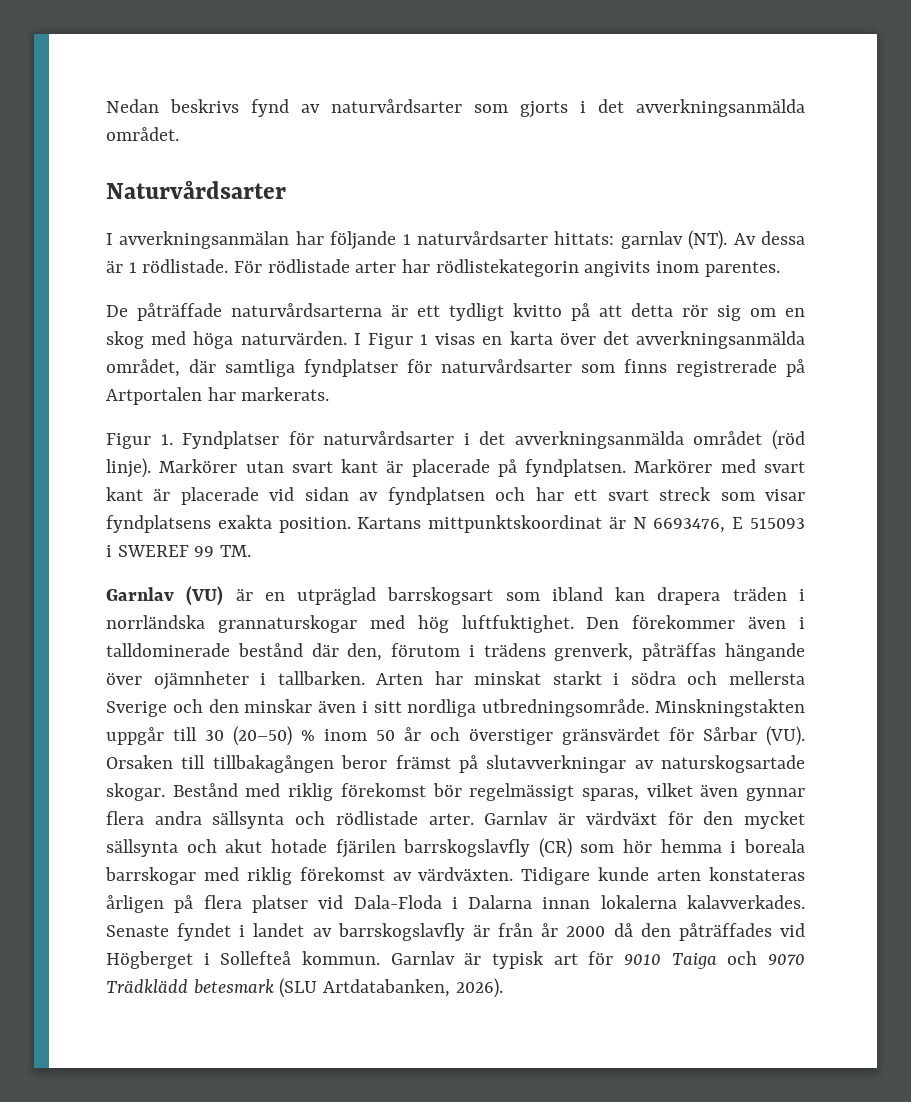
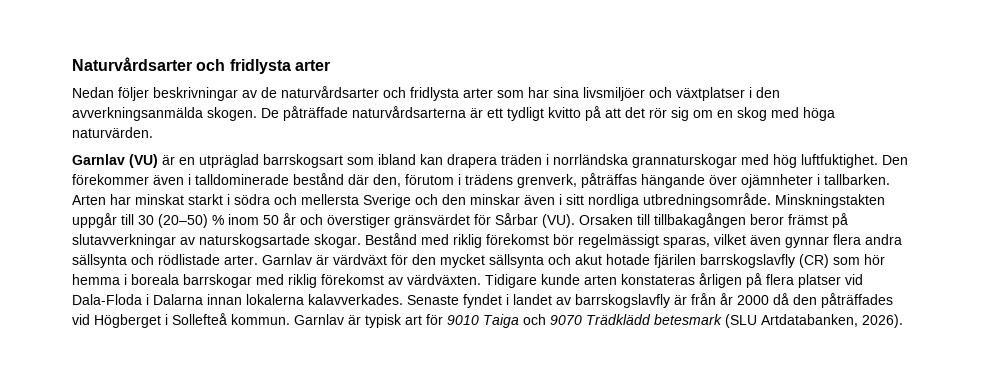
- Nedan beskrivs fynd av naturvårdsarter som gjorts i det avverkningsanmälda området.
- Naturvårdsarter
- I avverkningsanmälan har följande 1 naturvårdsarter hittats: garnlav (NT). Av dessa är 1 rödlistade. För rödlistade arter har rödlistekategorin angivits inom parentes.
- De påträffade naturvårdsarterna är ett tydligt kvitto på att detta rör sig om en skog med höga naturvärden. I Figur 1 visas en karta över det avverkningsanmälda området, där samtliga fyndplatser för naturvårdsarter som finns registrerade på Artportalen har markerats.
- Figur 1. Fyndplatser för naturvårdsarter i det avverkningsanmälda området (röd linje). Markörer utan svart kant är placerade på fyndplatsen. Markörer med svart kant är placerade vid sidan av fyndplatsen och har ett svart streck som visar fyndplatsens exakta position. Kartans mittpunktskoordinat är N 6693476, E 515093 i SWEREF 99 TM.
+ Naturvårdsarter och fridlysta arter
+ Nedan följer beskrivningar av de naturvårdsarter och fridlysta arter som har sina livsmiljöer och växtplatser i den avverkningsanmälda skogen. De påträffade naturvårdsarterna är ett tydligt kvitto på att det rör sig om en skog med höga naturvärden.

